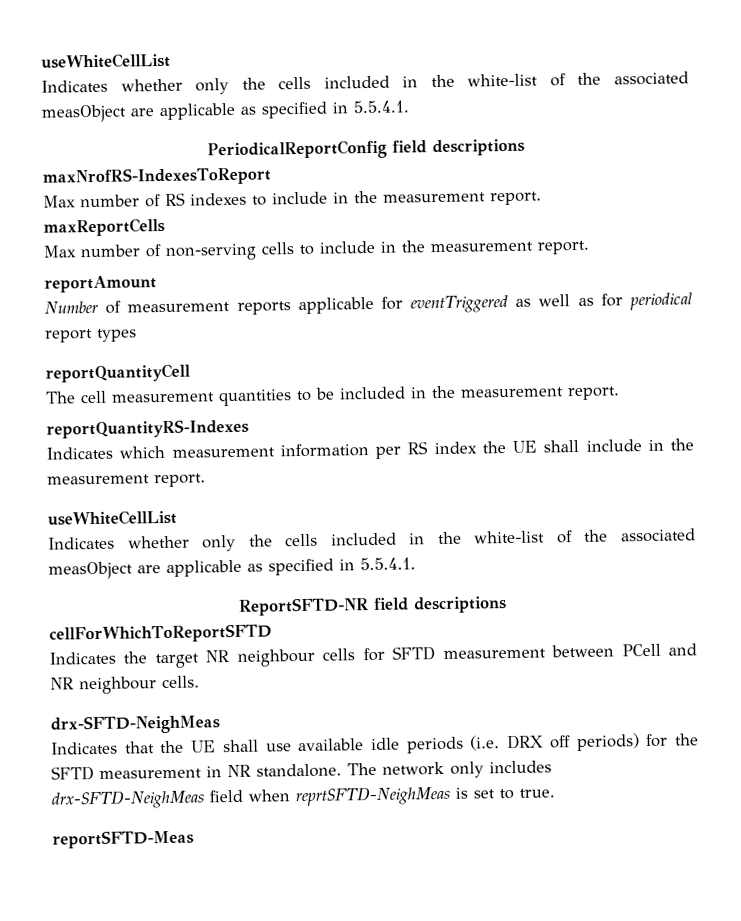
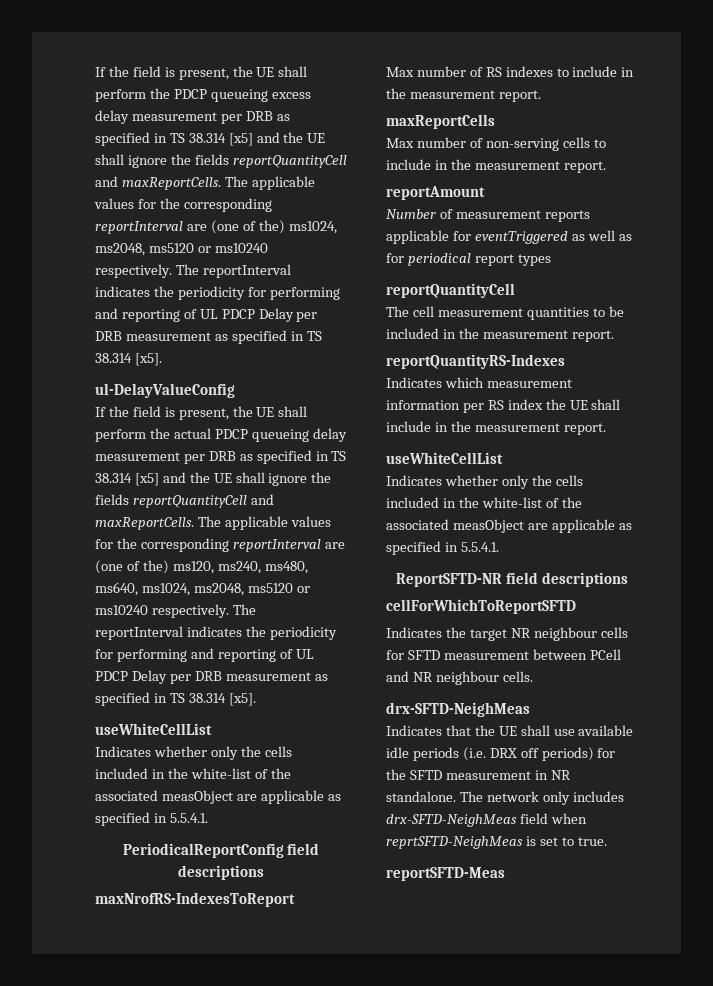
+ If the field is present, the UE shall perform the PDCP queueing excess delay measurement per DRB as specified in TS 38.314 [x5] and the UE shall ignore the fields reportQuantityCell and maxReportCells. The applicable values for the corresponding reportInterval are (one of the) ms1024, ms2048, ms5120 or ms10240 respectively. The reportInterval indicates the periodicity for performing and reporting of UL PDCP Delay per DRB measurement as specified in TS 38.314 [x5].
+ ul-DelayValueConfig
+ If the field is present, the UE shall perform the actual PDCP queueing delay measurement per DRB as specified in TS 38.314 [x5] and the UE shall ignore the fields reportQuantityCell and maxReportCells. The applicable values for the corresponding reportInterval are (one of the) ms120, ms240, ms480, ms640, ms1024, ms2048, ms5120 or ms10240 respectively. The reportInterval indicates the periodicity for performing and reporting of UL PDCP Delay per DRB measurement as specified in TS 38.314 [x5].

